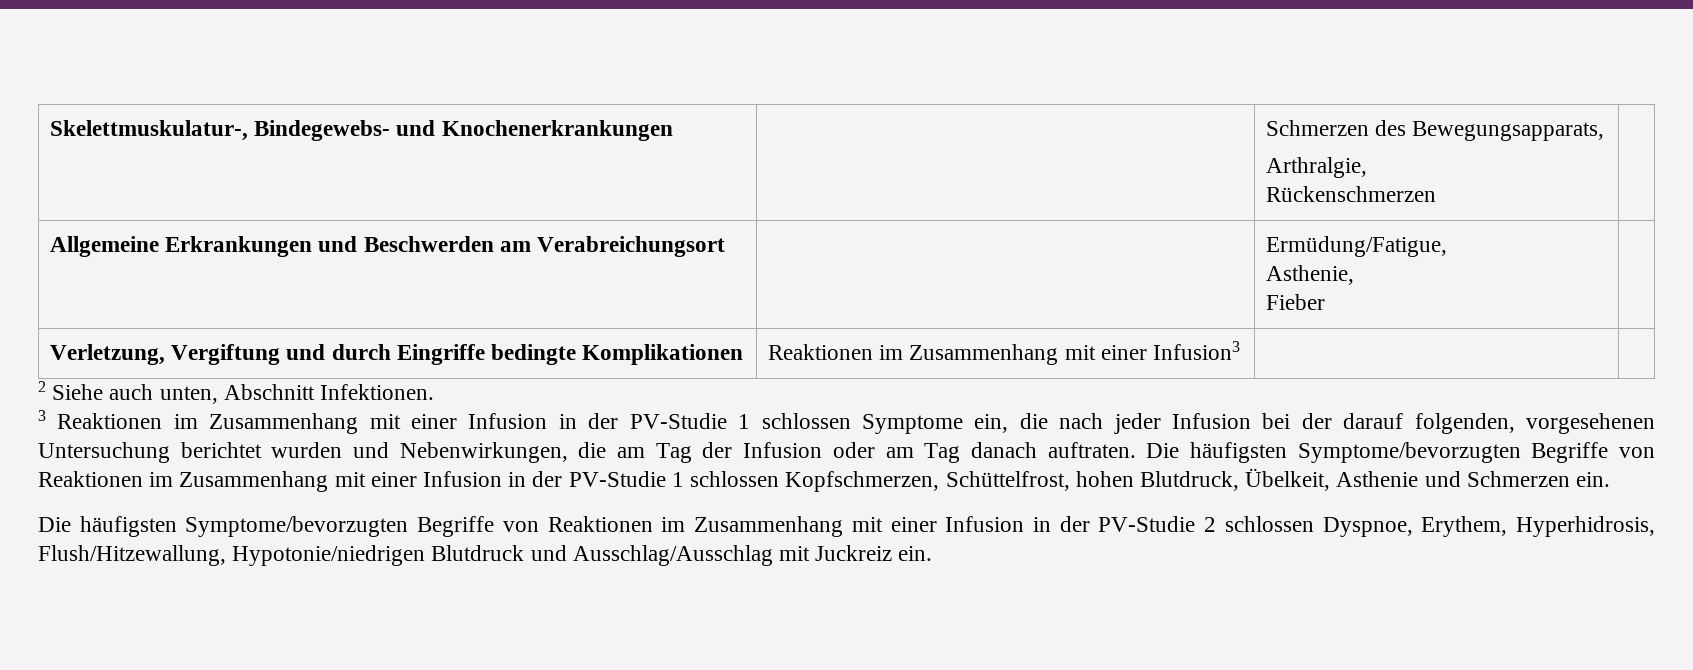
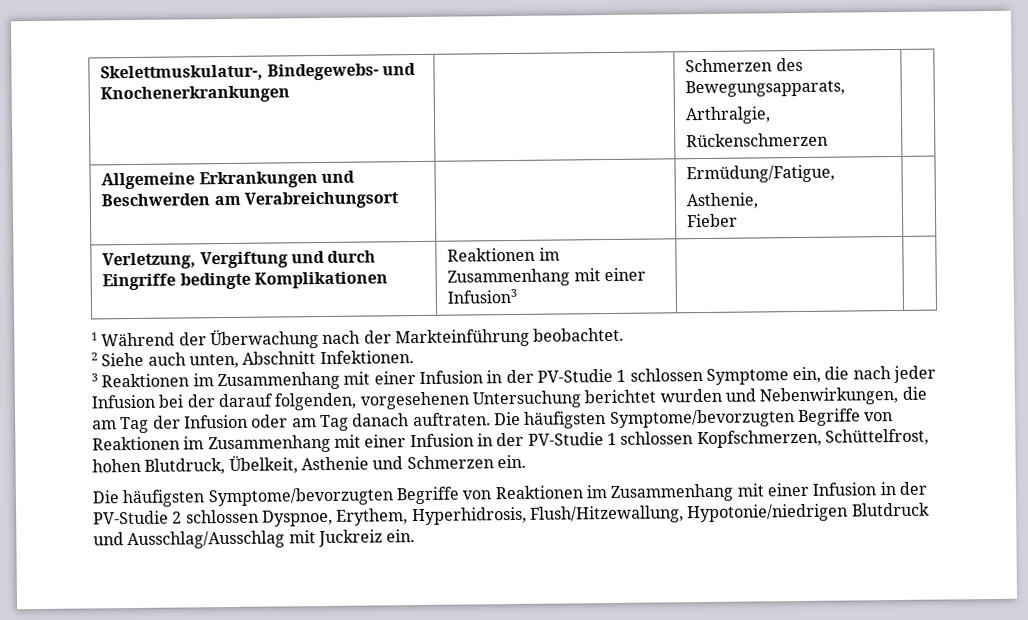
+ 1 Während der Überwachung nach der Markteinführung beobachtet.

